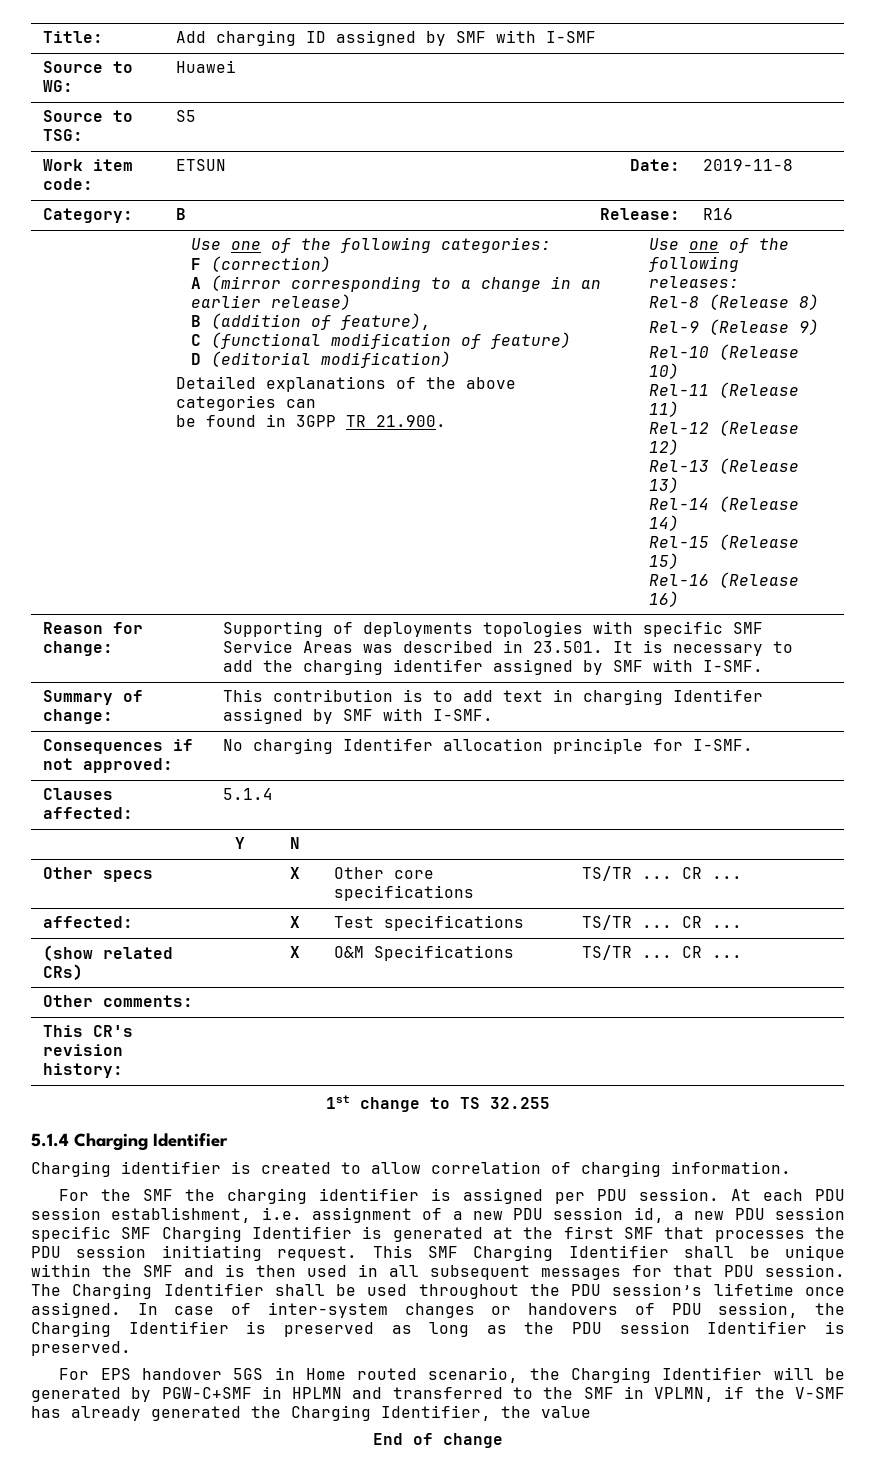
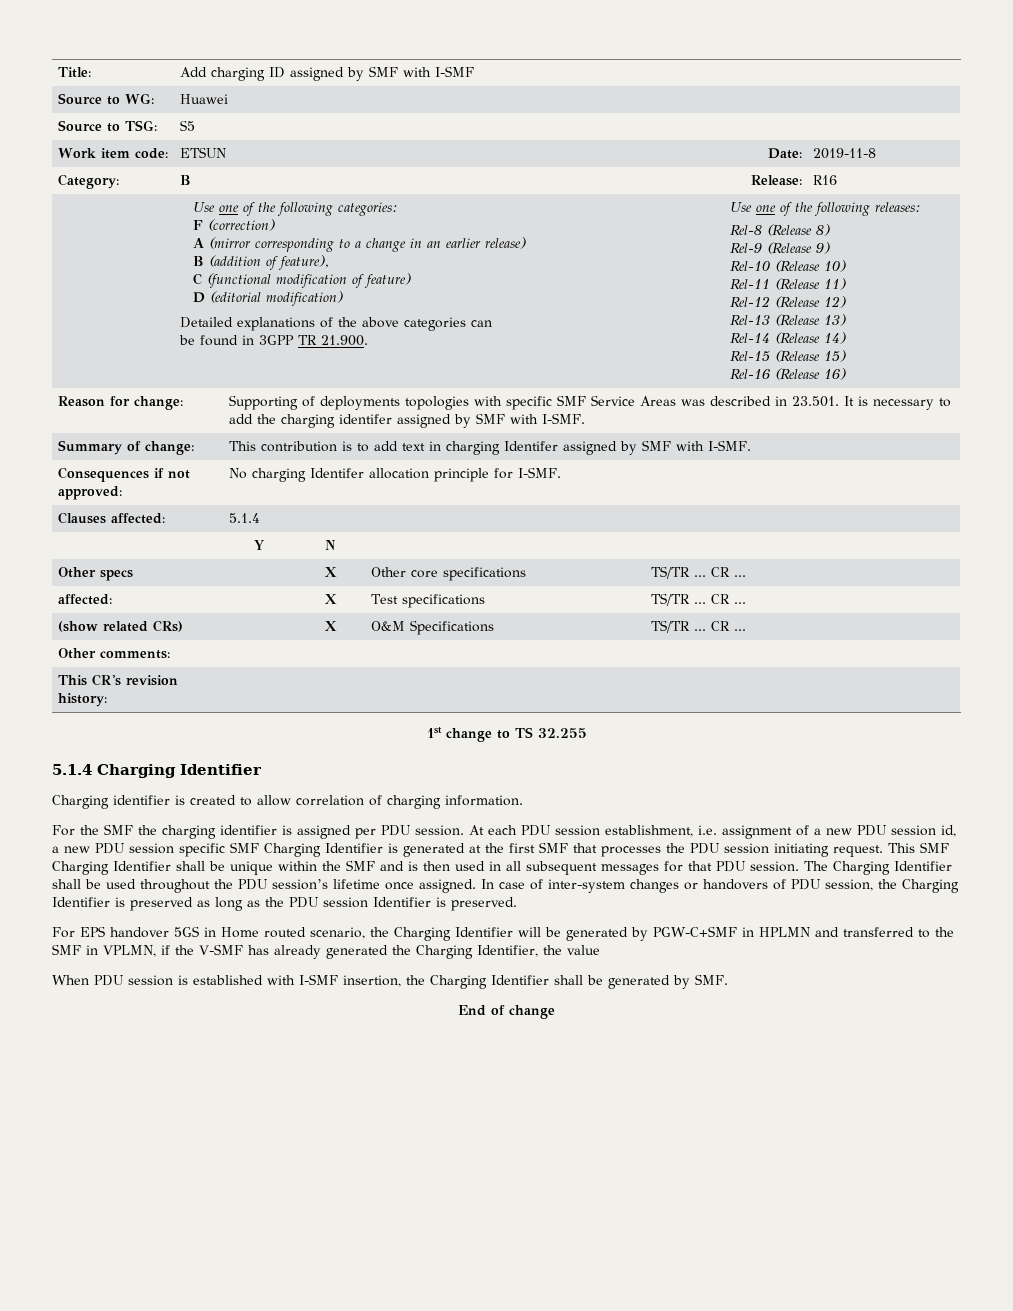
+ When PDU session is established with I-SMF insertion, the Charging Identifier shall be generated by SMF.

